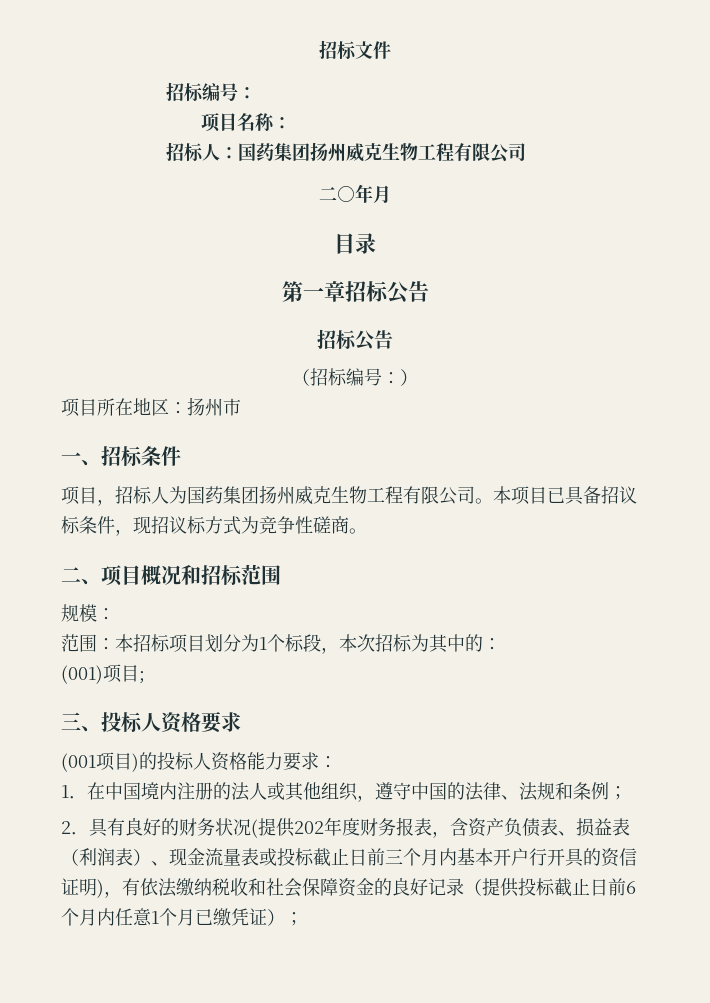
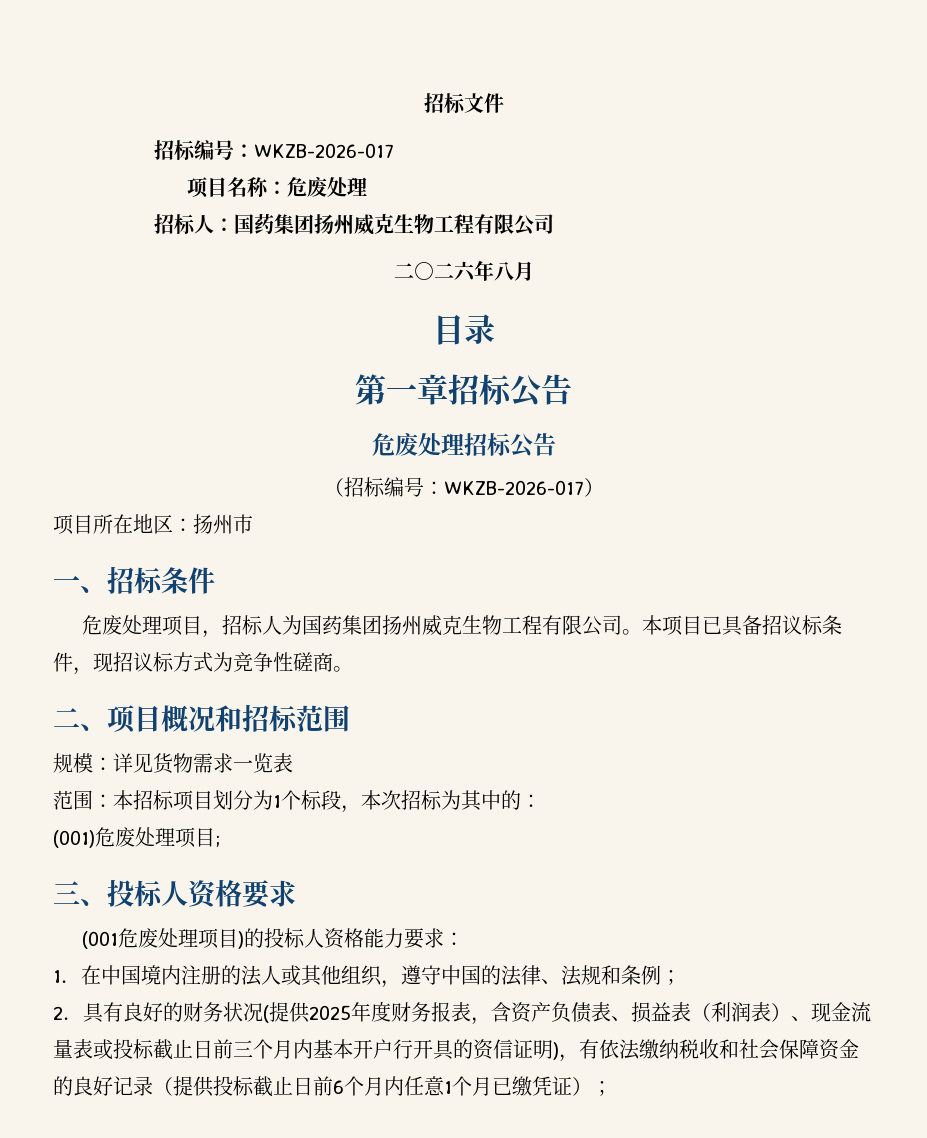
  招标文件
- 招标编号：
+ 招标编号：WKZB-2026-017
- 项目名称：
+ 项目名称：危废处理
- 二○年月
+ 二○二六年八月
  第一章招标公告
- 招标公告
+ 危废处理招标公告
- （招标编号：）
+ （招标编号：WKZB-2026-017）
- 项目，招标人为国药集团扬州威克生物工程有限公司。
+ 危废处理项目，招标人为国药集团扬州威克生物工程有限公司。
- 规模：
+ 规模：详见货物需求一览表
- (001)项目;
+ (001)危废处理项目;
- (001项目)的投标人资格能力要求：
+ (001危废处理项目)的投标人资格能力要求：
- 2．具有良好的财务状况(提供202年度财务报表，含资产负债表、损益表（利润表）、现金流量表或投标截止日前三个月内基本开户行开具的资信证明)，有依法缴纳税收和社会保障资金的良好记录（提供投标截止日前6个月内任意1个月已缴凭证）；
+ 2．具有良好的财务状况(提供2025年度财务报表，含资产负债表、损益表（利润表）、现金流量表或投标截止日前三个月内基本开户行开具的资信证明)，有依法缴纳税收和社会保障资金的良好记录（提供投标截止日前6个月内任意1个月已缴凭证）；

